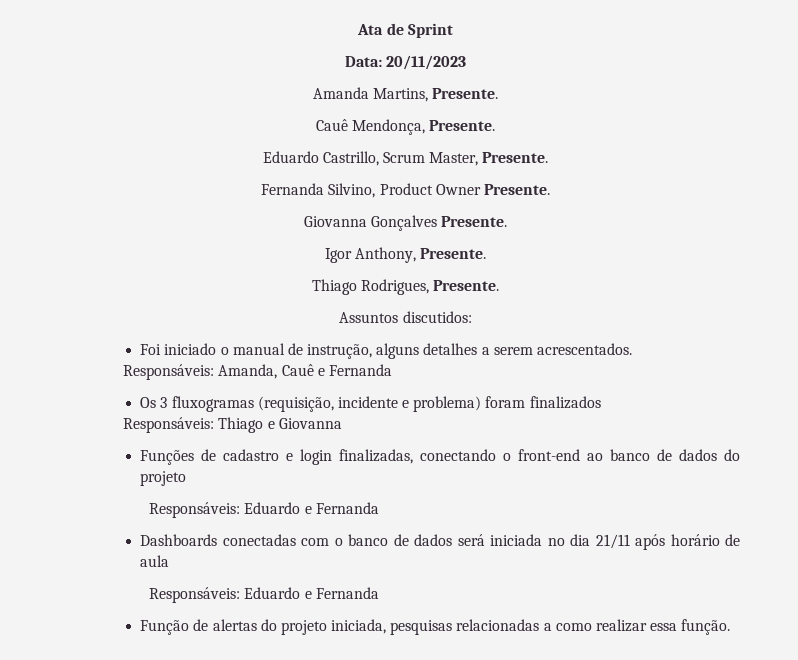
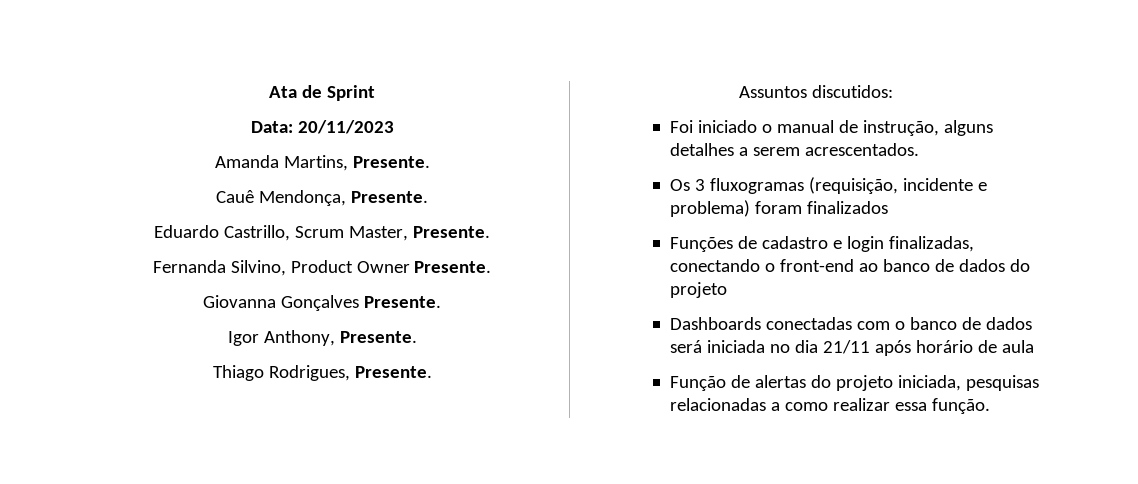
- Responsáveis: Amanda, Cauê e Fernanda
- Responsáveis: Thiago e Giovanna
  Funções de cadastro e login finalizadas, conectando o front-end ao banco de dados do projeto
- Responsáveis: Eduardo e Fernanda
  Dashboards conectadas com o banco de dados será iniciada no dia 21/11 após horário de aula
- Responsáveis: Eduardo e Fernanda

